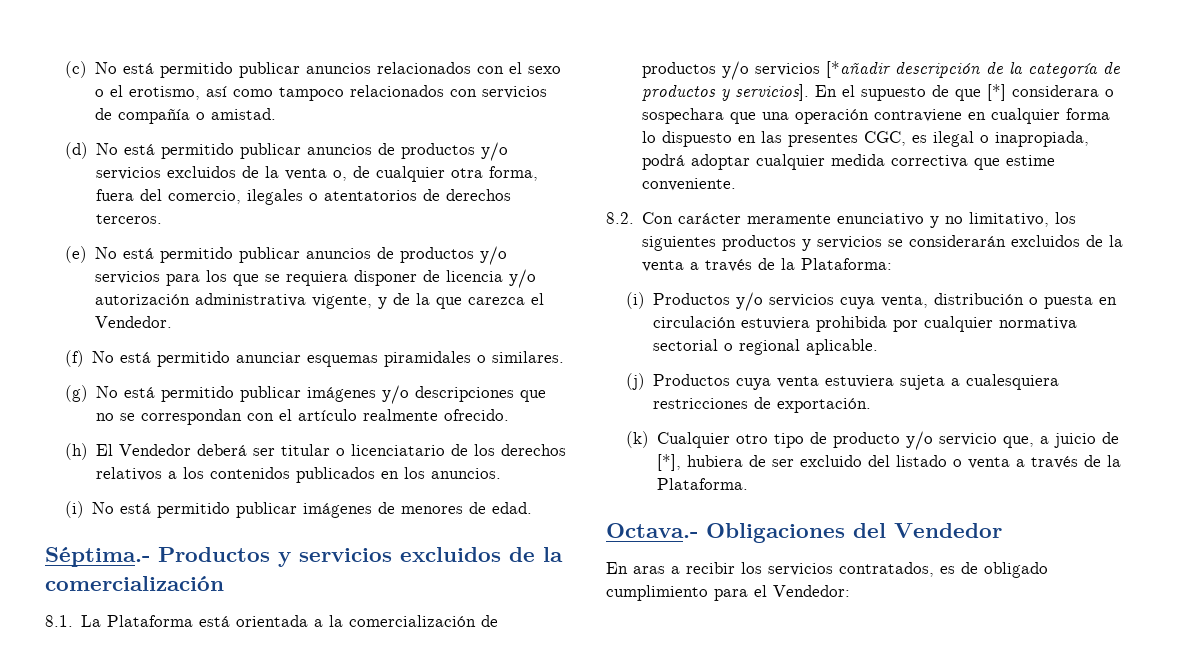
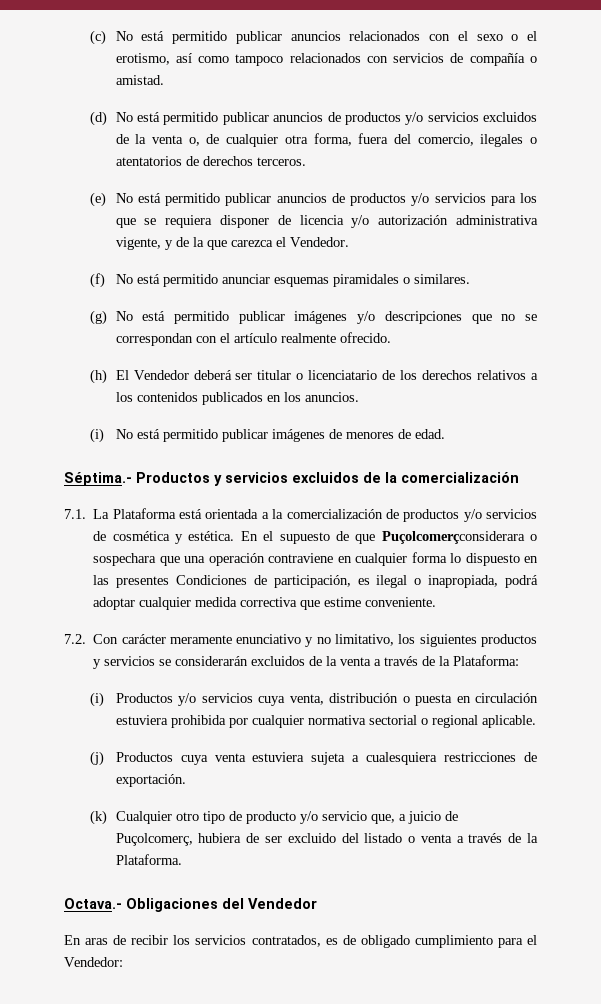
- 8.1. La Plataforma está orientada a la comercialización de productos y/o servicios [*añadir descripción de la categoría de productos y servicios].
+ 7.1. La Plataforma está orientada a la comercialización de productos y/o servicios de cosmética y estética.
- En el supuesto de que [*] considerara o sospechara que una operación contraviene en cualquier forma lo dispuesto en las presentes CGC, es ilegal o inapropiada, podrá adoptar cualquier medida correctiva que estime conveniente.
+ En el supuesto de que Puçolcomerçconsiderara o sospechara que una operación contraviene en cualquier forma lo dispuesto en las presentes Condiciones de participación, es ilegal o inapropiada, podrá adoptar cualquier medida correctiva que estime conveniente.
- 8.2. Con carácter meramente enunciativo y no limitativo, los siguientes productos y servicios se considerarán excluidos de la venta a través de la Plataforma:
+ 7.2. Con carácter meramente enunciativo y no limitativo, los siguientes productos y servicios se considerarán excluidos de la venta a través de la Plataforma:
- (k) Cualquier otro tipo de producto y/o servicio que, a juicio de [*], hubiera de ser excluido del listado o venta a través de la Plataforma.
+ (k) Cualquier otro tipo de producto y/o servicio que, a juicio de Puçolcomerç, hubiera de ser excluido del listado o venta a través de la Plataforma.
- En aras a recibir los servicios contratados, es de obligado cumplimiento para el Vendedor:
+ En aras de recibir los servicios contratados, es de obligado cumplimiento para el Vendedor:

